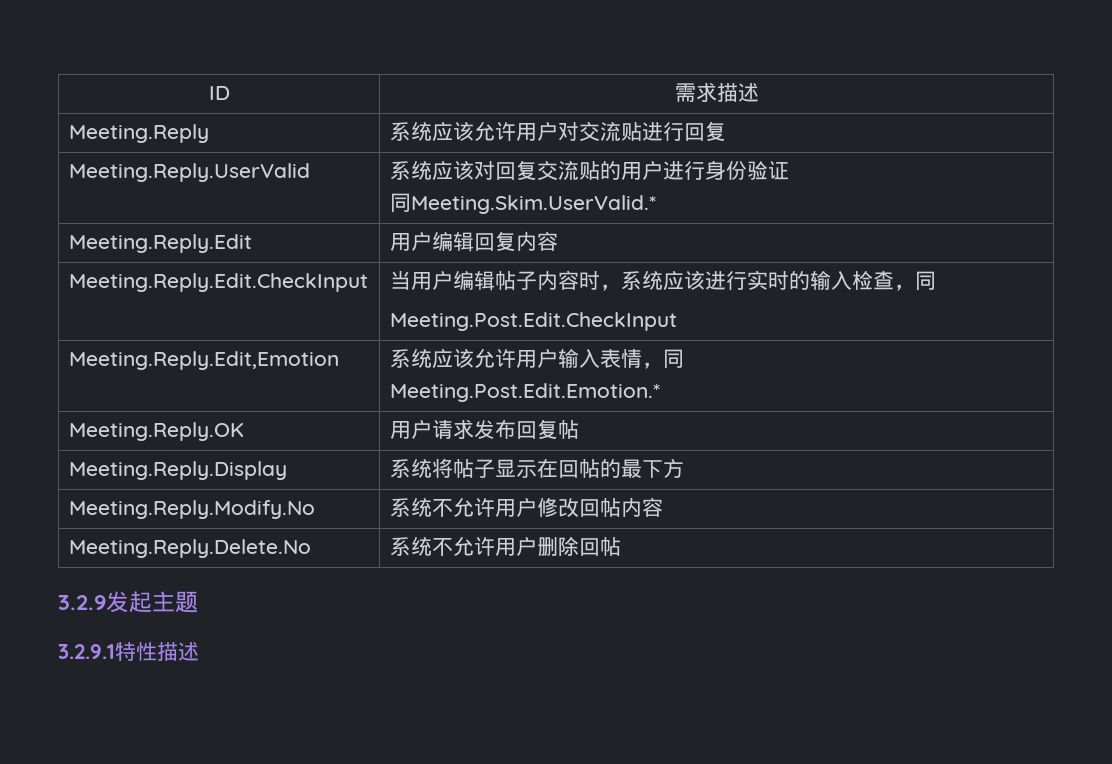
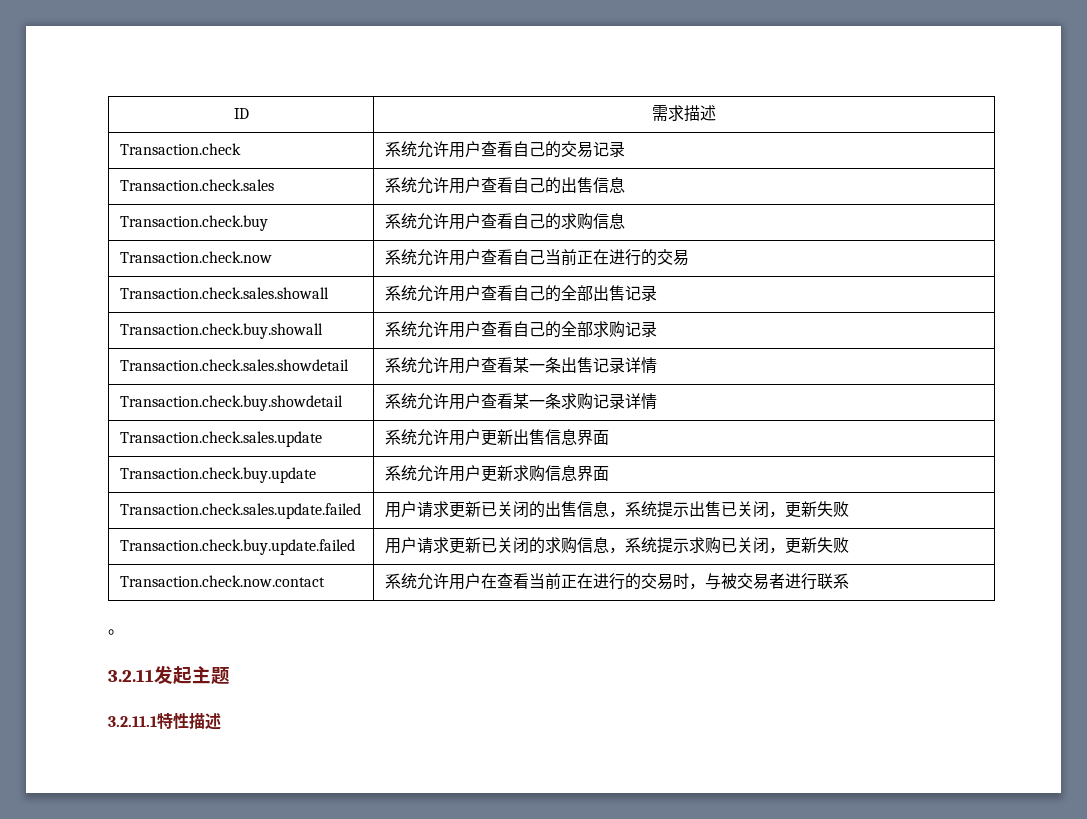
- Meeting.Reply | 系统应该允许用户对交流贴进行回复
- Meeting.Reply.UserValid | 系统应该对回复交流贴的用户进行身份验证
- 同Meeting.Skim.UserValid.*
- Meeting.Reply.Edit | 用户编辑回复内容
- Meeting.Reply.Edit.CheckInput | 当用户编辑帖子内容时，系统应该进行实时的输入检查，同
- Meeting.Post.Edit.CheckInput
- Meeting.Reply.Edit,Emotion | 系统应该允许用户输入表情，同
- Meeting.Post.Edit.Emotion.*
- Meeting.Reply.OK | 用户请求发布回复帖
- Meeting.Reply.Display | 系统将帖子显示在回帖的最下方
- Meeting.Reply.Modify.No | 系统不允许用户修改回帖内容
- Meeting.Reply.Delete.No | 系统不允许用户删除回帖
- 3.2.9发起主题
+ Transaction.check | 系统允许用户查看自己的交易记录
+ Transaction.check.sales | 系统允许用户查看自己的出售信息
+ Transaction.check.buy | 系统允许用户查看自己的求购信息
+ Transaction.check.now | 系统允许用户查看自己当前正在进行的交易
+ Transaction.check.sales.showall | 系统允许用户查看自己的全部出售记录
+ Transaction.check.buy.showall | 系统允许用户查看自己的全部求购记录
+ Transaction.check.sales.showdetail | 系统允许用户查看某一条出售记录详情
+ Transaction.check.buy.showdetail | 系统允许用户查看某一条求购记录详情
+ Transaction.check.sales.update | 系统允许用户更新出售信息界面
+ Transaction.check.buy.update | 系统允许用户更新求购信息界面
+ Transaction.check.sales.update.failed | 用户请求更新已关闭的出售信息，系统提示出售已关闭，更新失败
+ Transaction.check.buy.update.failed | 用户请求更新已关闭的求购信息，系统提示求购已关闭，更新失败
+ Transaction.check.now.contact | 系统允许用户在查看当前正在进行的交易时，与被交易者进行联系
+ 。
+ 3.2.11发起主题
- 3.2.9.1特性描述
+ 3.2.11.1特性描述

